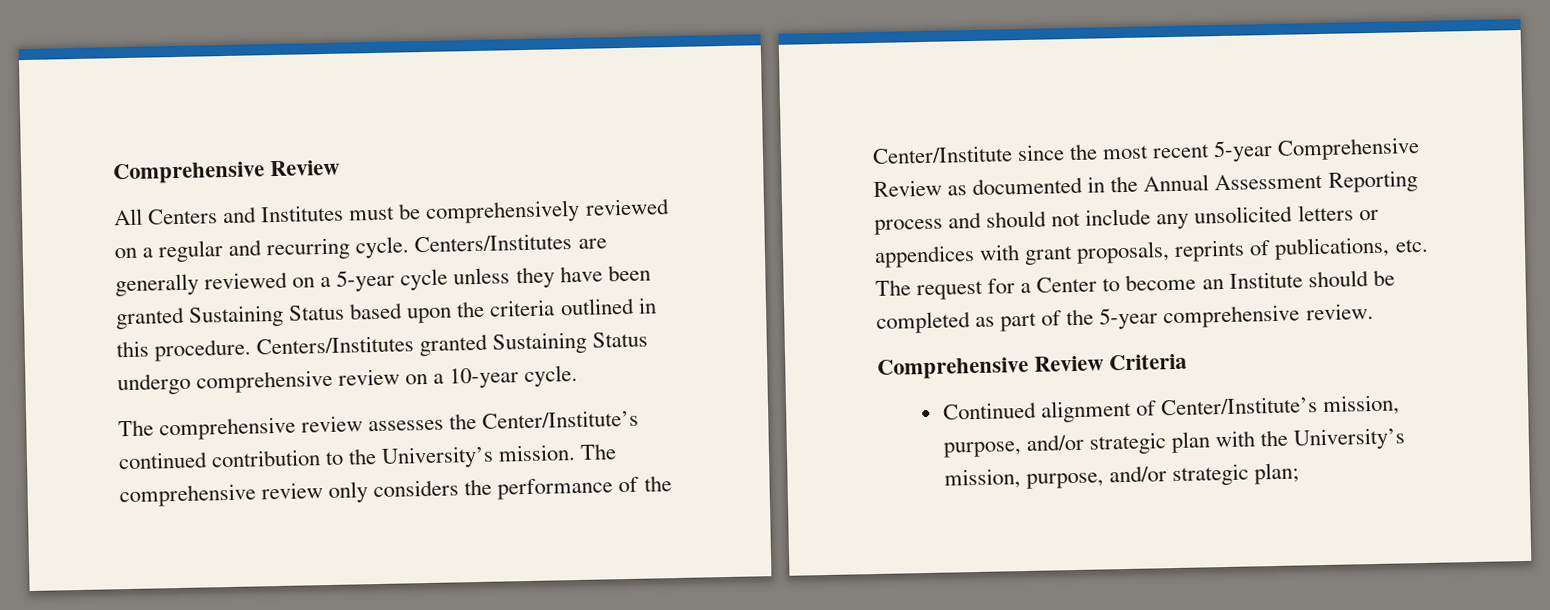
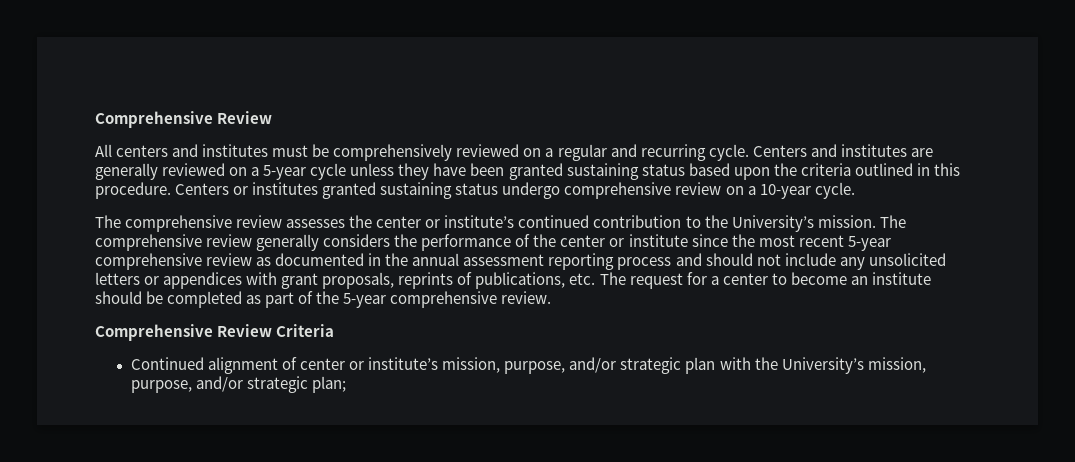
- All Centers and Institutes must be comprehensively reviewed on a regular and recurring cycle.
+ All centers and institutes must be comprehensively reviewed on a regular and recurring cycle.
- Centers/Institutes are generally reviewed on a 5-year cycle unless they have been granted Sustaining Status based upon the criteria outlined in this procedure.
+ Centers and institutes are generally reviewed on a 5-year cycle unless they have been granted sustaining status based upon the criteria outlined in this procedure.
- Centers/Institutes granted Sustaining Status undergo comprehensive review on a 10-year cycle.
+ Centers or institutes granted sustaining status undergo comprehensive review on a 10-year cycle.
- The comprehensive review assesses the Center/Institute’s continued contribution to the University’s mission.
+ The comprehensive review assesses the center or institute’s continued contribution to the University’s mission.
- The comprehensive review only considers the performance of the Center/Institute since the most recent 5-year Comprehensive Review as documented in the Annual Assessment Reporting process and should not include any unsolicited letters or appendices with grant proposals, reprints of publications, etc. The request for a Center to become an Institute should be completed as part of the 5-year comprehensive review.
+ The comprehensive review generally considers the performance of the center or institute since the most recent 5-year comprehensive review as documented in the annual assessment reporting process and should not include any unsolicited letters or appendices with grant proposals, reprints of publications, etc. The request for a center to become an institute should be completed as part of the 5-year comprehensive review.
- Continued alignment of Center/Institute’s mission, purpose, and/or strategic plan with the University’s mission, purpose, and/or strategic plan;
+ Continued alignment of center or institute’s mission, purpose, and/or strategic plan with the University’s mission, purpose, and/or strategic plan;

